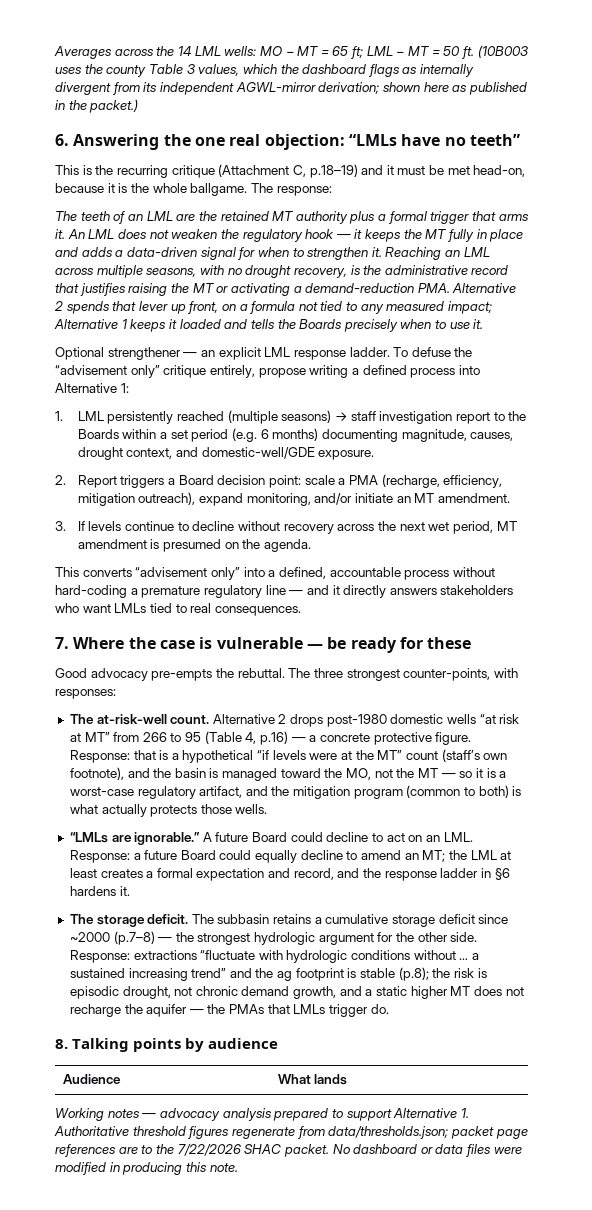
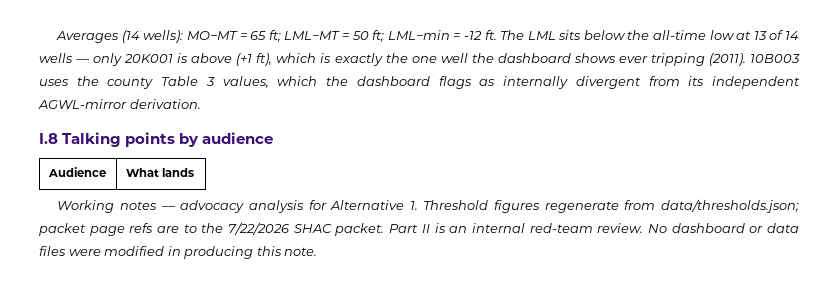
- Averages across the 14 LML wells: MO − MT = 65 ft; LML − MT = 50 ft. (10B003 uses the county Table 3 values, which the dashboard flags as internally divergent from its independent AGWL-mirror derivation; shown here as published in the packet.)
- 6. Answering the one real objection: “LMLs have no teeth”
- This is the recurring critique (Attachment C, p.18–19) and it must be met head-on, because it is the whole ballgame. The response:
- The teeth of an LML are the retained MT authority plus a formal trigger that arms it. An LML does not weaken the regulatory hook — it keeps the MT fully in place and adds a data-driven signal for when to strengthen it. Reaching an LML across multiple seasons, with no drought recovery, is the administrative record that justifies raising the MT or activating a demand-reduction PMA. Alternative 2 spends that lever up front, on a formula not tied to any measured impact; Alternative 1 keeps it loaded and tells the Boards precisely when to use it.
- Optional strengthener — an explicit LML response ladder. To defuse the “advisement only” critique entirely, propose writing a defined process into Alternative 1:
- 1. LML persistently reached (multiple seasons) → staff investigation report to the Boards within a set period (e.g. 6 months) documenting magnitude, causes, drought context, and domestic-well/GDE exposure.
- 2. Report triggers a Board decision point: scale a PMA (recharge, efficiency, mitigation outreach), expand monitoring, and/or initiate an MT amendment.
- 3. If levels continue to decline without recovery across the next wet period, MT amendment is presumed on the agenda.
- This converts “advisement only” into a defined, accountable process without hard-coding a premature regulatory line — and it directly answers stakeholders who want LMLs tied to real consequences.
- 7. Where the case is vulnerable — be ready for these
- Good advocacy pre-empts the rebuttal. The three strongest counter-points, with responses:
- The at-risk-well count. Alternative 2 drops post-1980 domestic wells “at risk at MT” from 266 to 95 (Table 4, p.16) — a concrete protective figure. Response: that is a hypothetical “if levels were at the MT” count (staff’s own footnote), and the basin is managed toward the MO, not the MT — so it is a worst-case regulatory artifact, and the mitigation program (common to both) is what actually protects those wells.
- “LMLs are ignorable.” A future Board could decline to act on an LML. Response: a future Board could equally decline to amend an MT; the LML at least creates a formal expectation and record, and the response ladder in §6 hardens it.
- The storage deficit. The subbasin retains a cumulative storage deficit since ~2000 (p.7–8) — the strongest hydrologic argument for the other side. Response: extractions “fluctuate with hydrologic conditions without … a sustained increasing trend” and the ag footprint is stable (p.8); the risk is episodic drought, not chronic demand growth, and a static higher MT does not recharge the aquifer — the PMAs that LMLs trigger do.
- 8. Talking points by audience
+ Averages (14 wells): MO−MT = 65 ft; LML−MT = 50 ft; LML−min = -12 ft. The LML sits below the all-time low at 13 of 14 wells — only 20K001 is above (+1 ft), which is exactly the one well the dashboard shows ever tripping (2011). 10B003 uses the county Table 3 values, which the dashboard flags as internally divergent from its independent AGWL-mirror derivation.
+ I.8 Talking points by audience
- Working notes — advocacy analysis prepared to support Alternative 1. Authoritative threshold figures regenerate from data/thresholds.json; packet page references are to the 7/22/2026 SHAC packet.
+ Working notes — advocacy analysis for Alternative 1. Threshold figures regenerate from data/thresholds.json; packet page refs are to the 7/22/2026 SHAC packet.
+ Part II is an internal red-team review.

